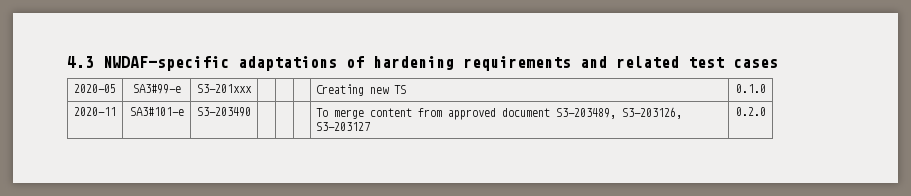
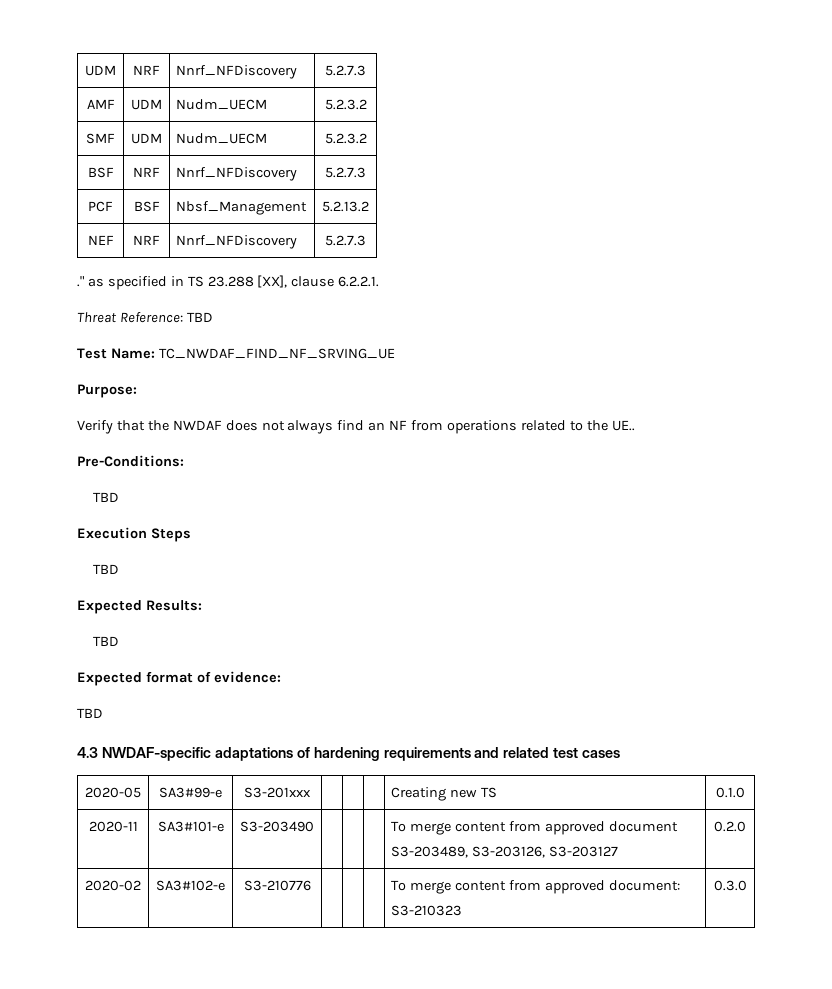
+ UDM | NRF | Nnrf_NFDiscovery | 5.2.7.3
+ AMF | UDM | Nudm_UECM | 5.2.3.2
+ SMF | UDM | Nudm_UECM | 5.2.3.2
+ BSF | NRF | Nnrf_NFDiscovery | 5.2.7.3
+ PCF | BSF | Nbsf_Management | 5.2.13.2
+ NEF | NRF | Nnrf_NFDiscovery | 5.2.7.3
+ ." as specified in TS 23.288 [XX], clause 6.2.2.1.
+ Threat Reference: TBD
+ Test Name: TC_NWDAF_FIND_NF_SRVING_UE
+ Purpose:
+ Verify that the NWDAF does not always find an NF from operations related to the UE..
+ Pre-Conditions:
+ TBD
+ Execution Steps
+ TBD
+ Expected Results:
+ TBD
+ Expected format of evidence:
+ TBD
+ 2020-02 | SA3#102-e | S3-210776 | | | | To merge content from approved document: S3-210323 | 0.3.0

